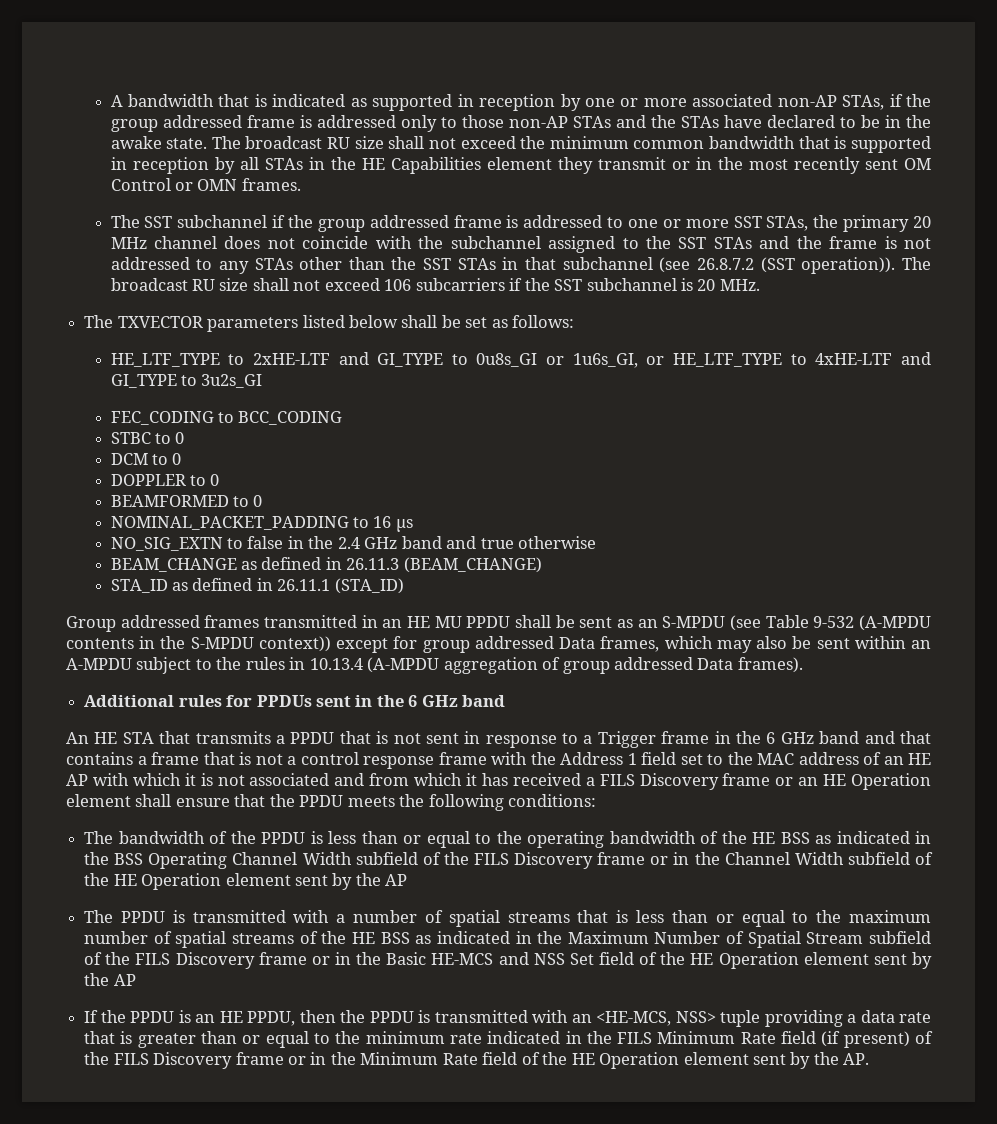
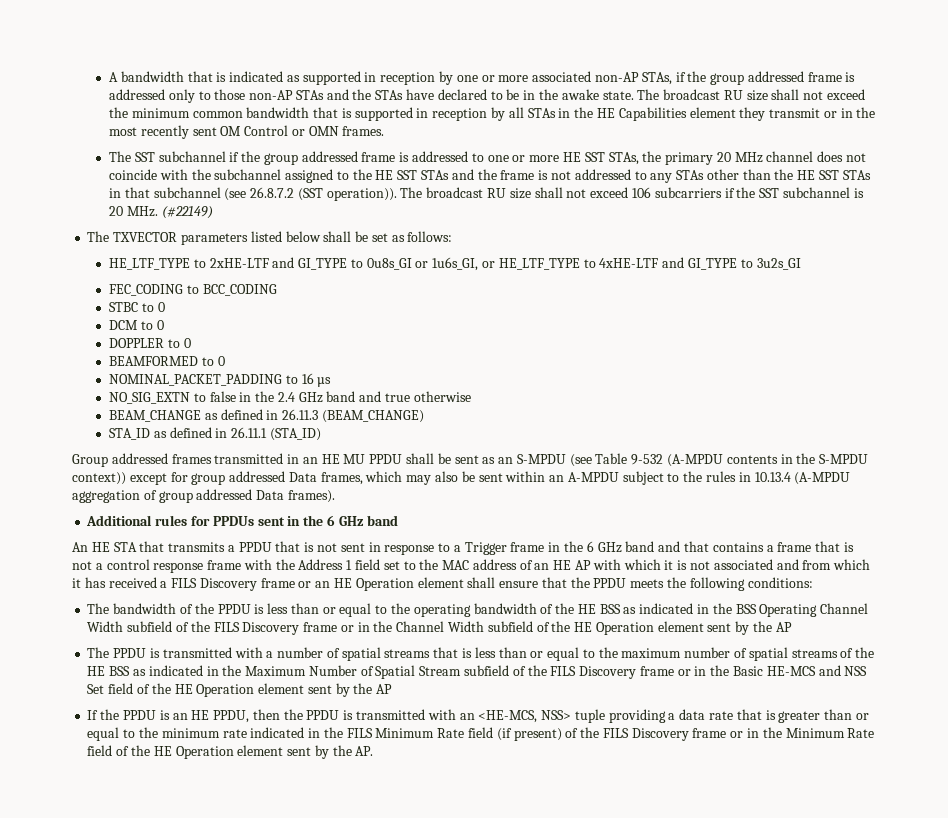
- The SST subchannel if the group addressed frame is addressed to one or more SST STAs, the primary 20 MHz channel does not coincide with the subchannel assigned to the SST STAs and the frame is not addressed to any STAs other than the SST STAs in that subchannel (see 26.8.7.2 (SST operation)).
+ The SST subchannel if the group addressed frame is addressed to one or more HE SST STAs, the primary 20 MHz channel does not coincide with the subchannel assigned to the HE SST STAs and the frame is not addressed to any STAs other than the HE SST STAs in that subchannel (see 26.8.7.2 (SST operation)).
- The broadcast RU size shall not exceed 106 subcarriers if the SST subchannel is 20 MHz.
+ The broadcast RU size shall not exceed 106 subcarriers if the SST subchannel is 20 MHz. (#22149)

